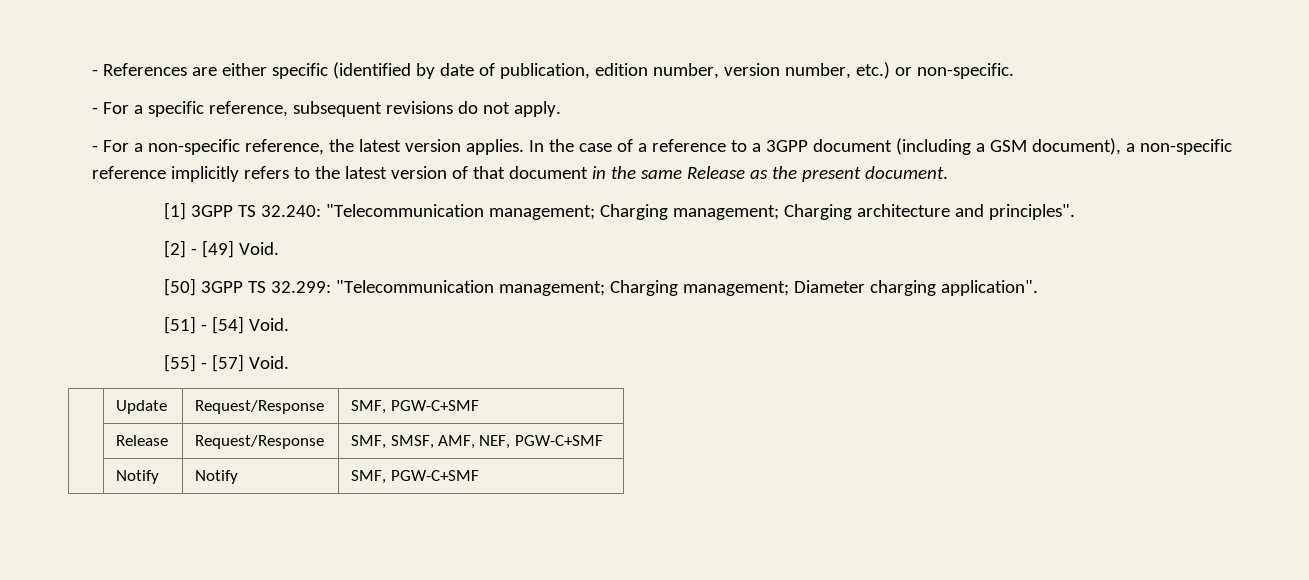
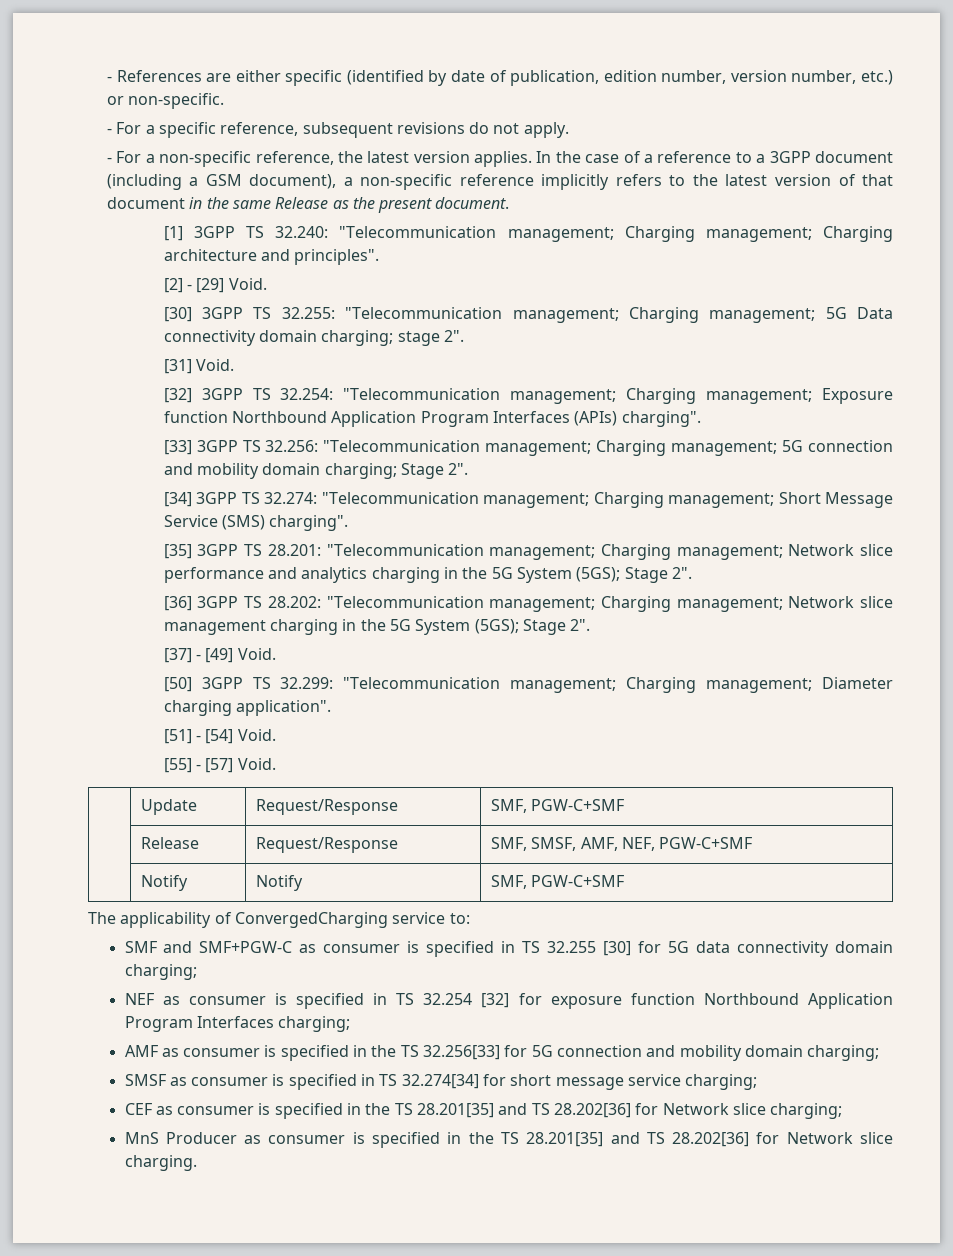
- [2] - [49] Void.
+ [2] - [29] Void.
+ [30] 3GPP TS 32.255: "Telecommunication management; Charging management; 5G Data connectivity domain charging; stage 2".
+ [31] Void.
+ [32] 3GPP TS 32.254: "Telecommunication management; Charging management; Exposure function Northbound Application Program Interfaces (APIs) charging".
+ [33] 3GPP TS 32.256: "Telecommunication management; Charging management; 5G connection and mobility domain charging; Stage 2".
+ [34] 3GPP TS 32.274: "Telecommunication management; Charging management; Short Message Service (SMS) charging".
+ [35] 3GPP TS 28.201: "Telecommunication management; Charging management; Network slice performance and analytics charging in the 5G System (5GS); Stage 2".
+ [36] 3GPP TS 28.202: "Telecommunication management; Charging management; Network slice management charging in the 5G System (5GS); Stage 2".
+ [37] - [49] Void.
+ The applicability of ConvergedCharging service to:
+ SMF and SMF+PGW-C as consumer is specified in TS 32.255 [30] for 5G data connectivity domain charging;
+ NEF as consumer is specified in TS 32.254 [32] for exposure function Northbound Application Program Interfaces charging;
+ AMF as consumer is specified in the TS 32.256[33] for 5G connection and mobility domain charging;
+ SMSF as consumer is specified in TS 32.274[34] for short message service charging;
+ CEF as consumer is specified in the TS 28.201[35] and TS 28.202[36] for Network slice charging;
+ MnS Producer as consumer is specified in the TS 28.201[35] and TS 28.202[36] for Network slice charging.

